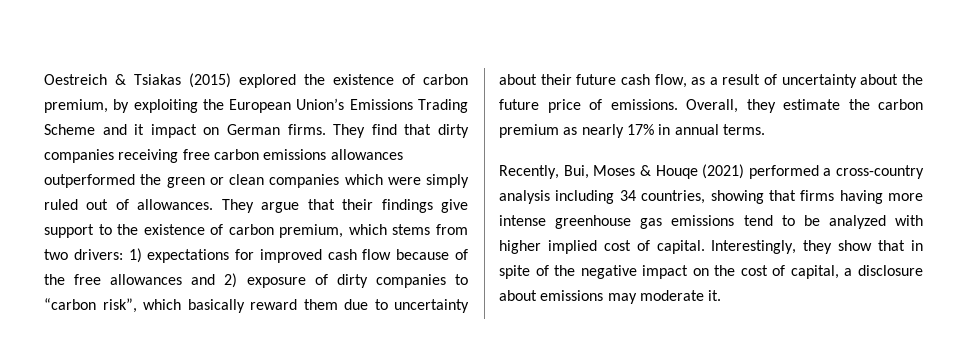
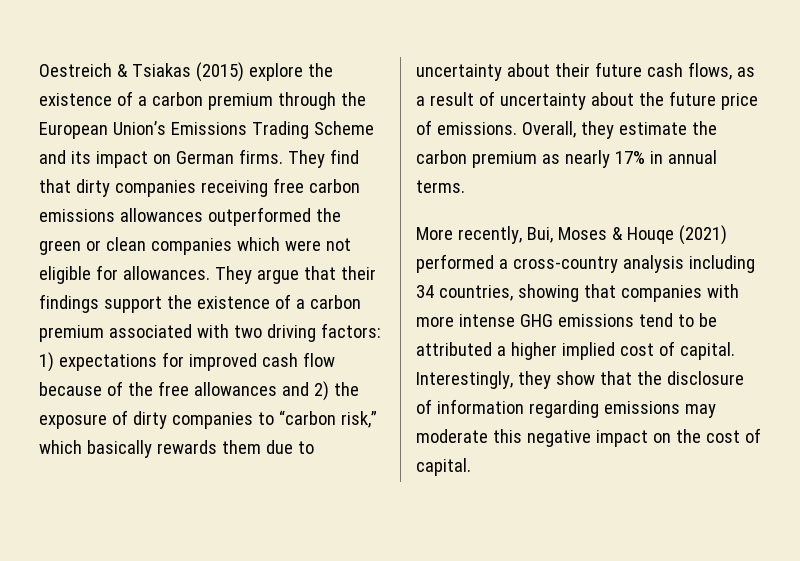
- Oestreich & Tsiakas (2015) explored the existence of carbon premium, by exploiting the European Union’s Emissions Trading Scheme and it impact on German firms.
+ Oestreich & Tsiakas (2015) explore the existence of a carbon premium through the European Union’s Emissions Trading Scheme and its impact on German firms.
- They find that dirty companies receiving free carbon emissions allowances outperformed the green or clean companies which were simply ruled out of allowances.
+ They find that dirty companies receiving free carbon emissions allowances outperformed the green or clean companies which were not eligible for allowances.
- They argue that their findings give support to the existence of carbon premium, which stems from two drivers: 1) expectations for improved cash flow because of the free allowances and 2) exposure of dirty companies to “carbon risk”, which basically reward them due to uncertainty about their future cash flow, as a result of uncertainty about the future price of emissions.
+ They argue that their findings support the existence of a carbon premium associated with two driving factors: 1) expectations for improved cash flow because of the free allowances and 2) the exposure of dirty companies to “carbon risk,” which basically rewards them due to uncertainty about their future cash flows, as a result of uncertainty about the future price of emissions.
- Recently, Bui, Moses & Houqe (2021) performed a cross-country analysis including 34 countries, showing that firms having more intense greenhouse gas emissions tend to be analyzed with higher implied cost of capital.
+ More recently, Bui, Moses & Houqe (2021) performed a cross-country analysis including 34 countries, showing that companies with more intense GHG emissions tend to be attributed a higher implied cost of capital.
- Interestingly, they show that in spite of the negative impact on the cost of capital, a disclosure about emissions may moderate it.
+ Interestingly, they show that the disclosure of information regarding emissions may moderate this negative impact on the cost of capital.

